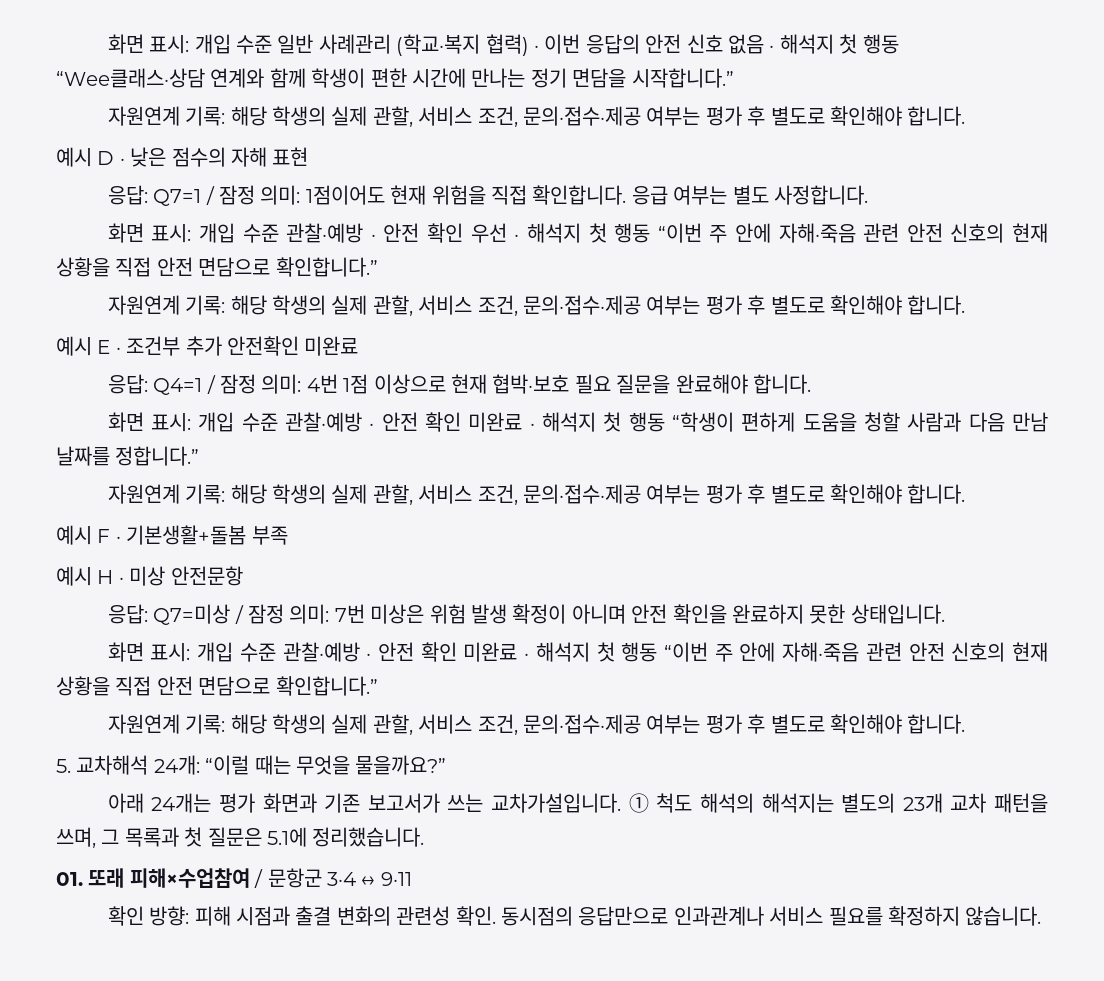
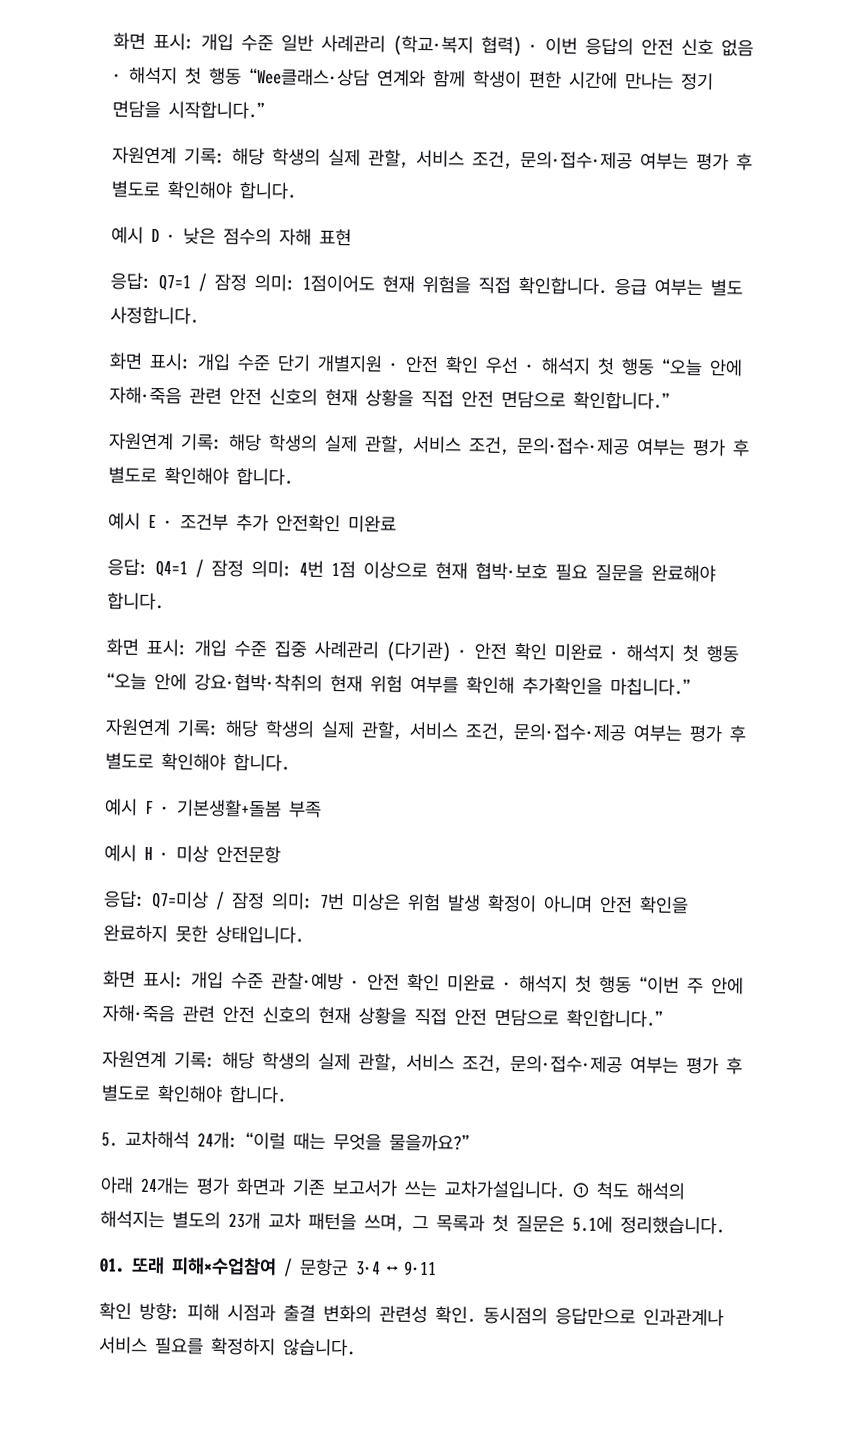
- 화면 표시: 개입 수준 관찰·예방 · 안전 확인 우선 · 해석지 첫 행동 “이번 주 안에 자해·죽음 관련 안전 신호의 현재 상황을 직접 안전 면담으로 확인합니다.”
+ 화면 표시: 개입 수준 단기 개별지원 · 안전 확인 우선 · 해석지 첫 행동 “오늘 안에 자해·죽음 관련 안전 신호의 현재 상황을 직접 안전 면담으로 확인합니다.”
- 화면 표시: 개입 수준 관찰·예방 · 안전 확인 미완료 · 해석지 첫 행동 “학생이 편하게 도움을 청할 사람과 다음 만남 날짜를 정합니다.”
+ 화면 표시: 개입 수준 집중 사례관리 (다기관) · 안전 확인 미완료 · 해석지 첫 행동 “오늘 안에 강요·협박·착취의 현재 위험 여부를 확인해 추가확인을 마칩니다.”

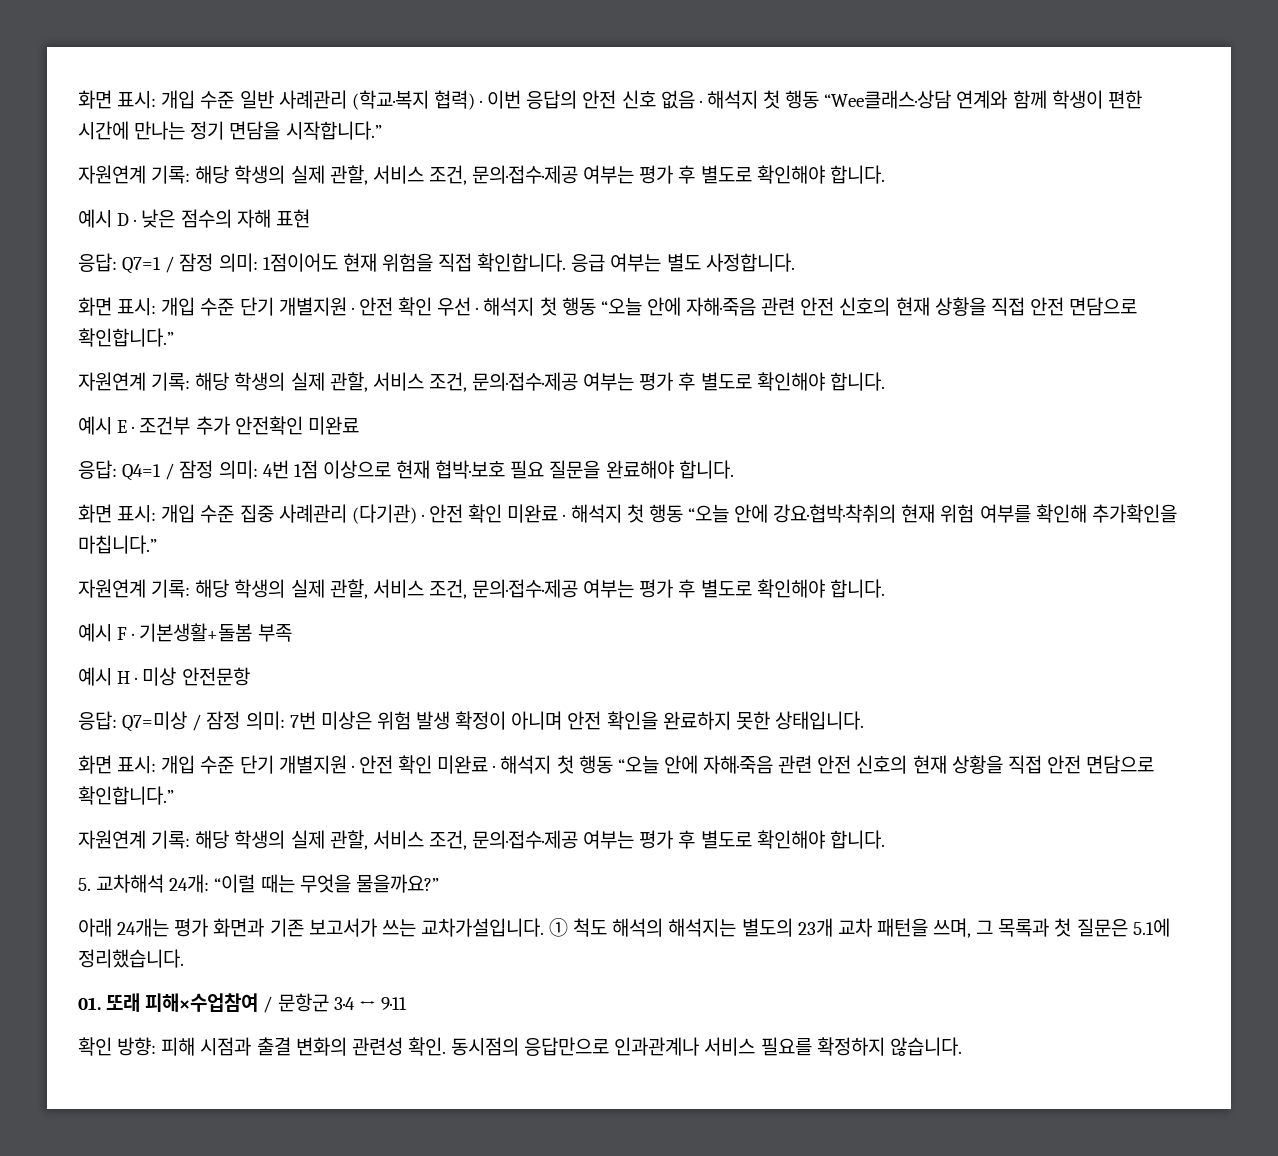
- 화면 표시: 개입 수준 관찰·예방 · 안전 확인 미완료 · 해석지 첫 행동 “이번 주 안에 자해·죽음 관련 안전 신호의 현재 상황을 직접 안전 면담으로 확인합니다.”
+ 화면 표시: 개입 수준 단기 개별지원 · 안전 확인 미완료 · 해석지 첫 행동 “오늘 안에 자해·죽음 관련 안전 신호의 현재 상황을 직접 안전 면담으로 확인합니다.”

